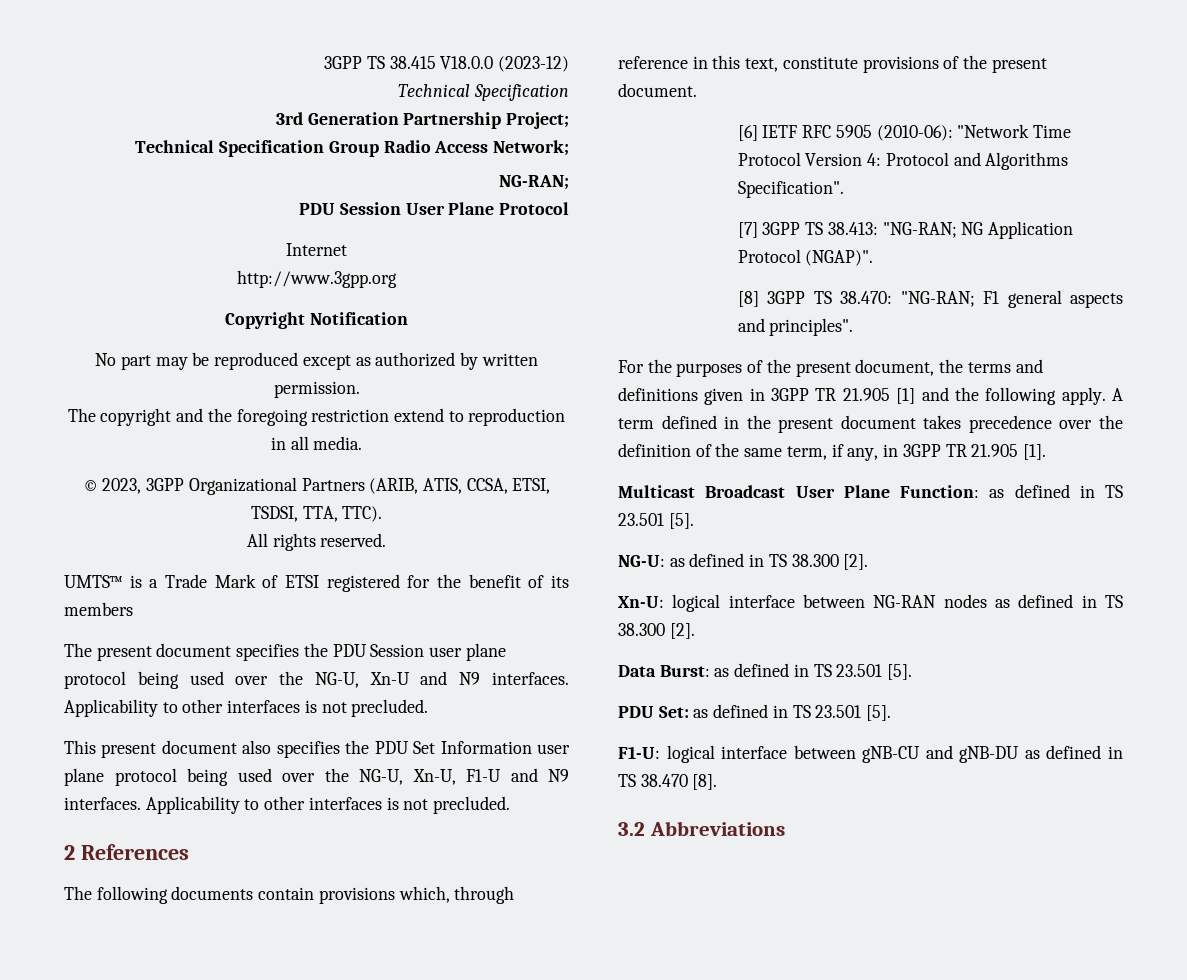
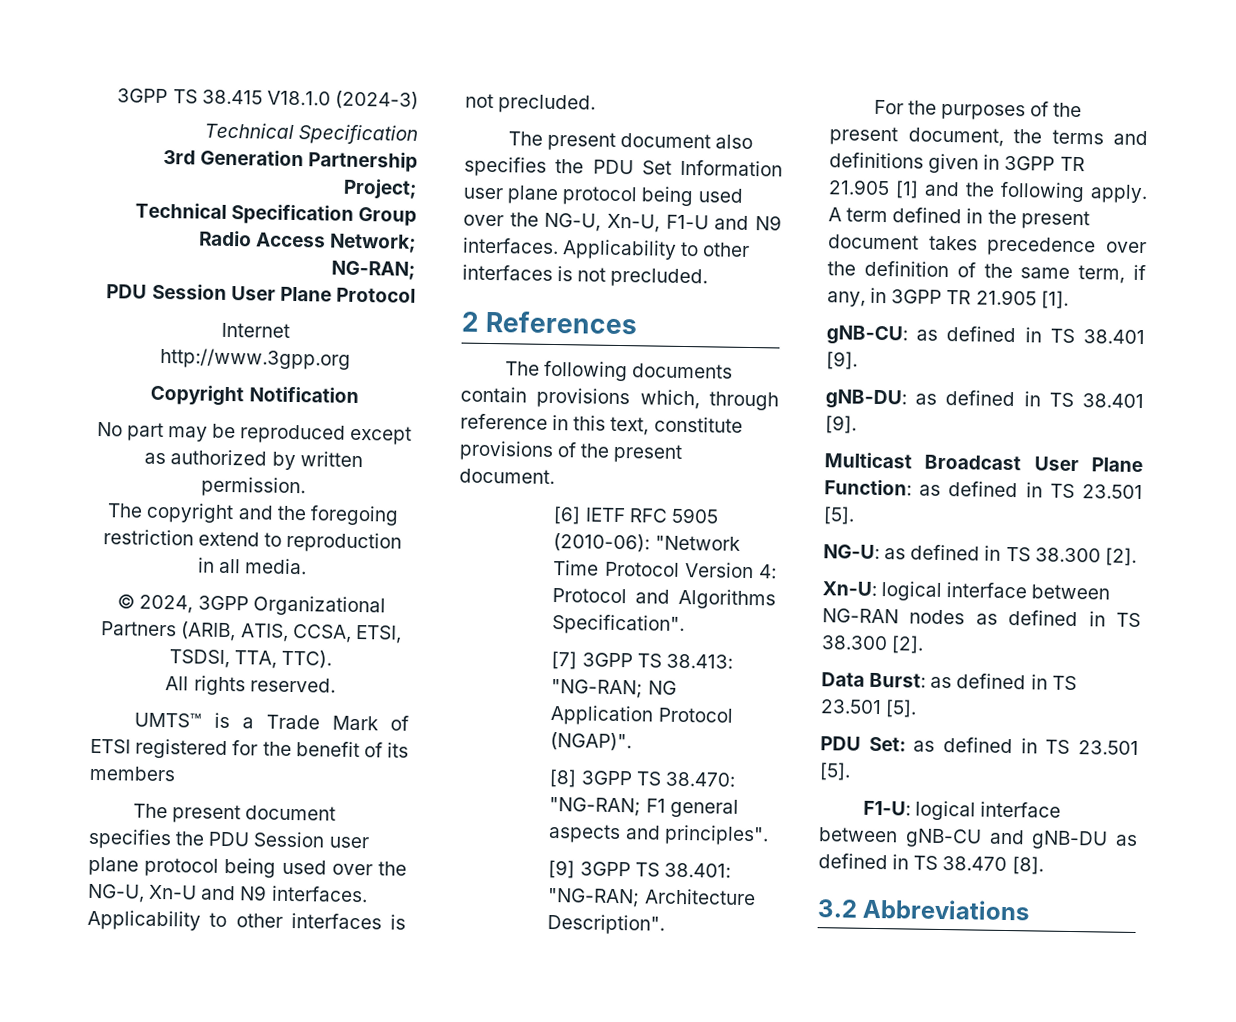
- 3GPP TS 38.415 V18.0.0 (2023-12)
+ 3GPP TS 38.415 V18.1.0 (2024-3)
- © 2023, 3GPP Organizational Partners (ARIB, ATIS, CCSA, ETSI, TSDSI, TTA, TTC).
+ © 2024, 3GPP Organizational Partners (ARIB, ATIS, CCSA, ETSI, TSDSI, TTA, TTC).
- This present document also specifies the PDU Set Information user plane protocol being used over the NG-U, Xn-U, F1-U and N9 interfaces.
+ The present document also specifies the PDU Set Information user plane protocol being used over the NG-U, Xn-U, F1-U and N9 interfaces.
+ [9] 3GPP TS 38.401: "NG-RAN; Architecture Description".
+ gNB-CU: as defined in TS 38.401 [9].
+ gNB-DU: as defined in TS 38.401 [9].

